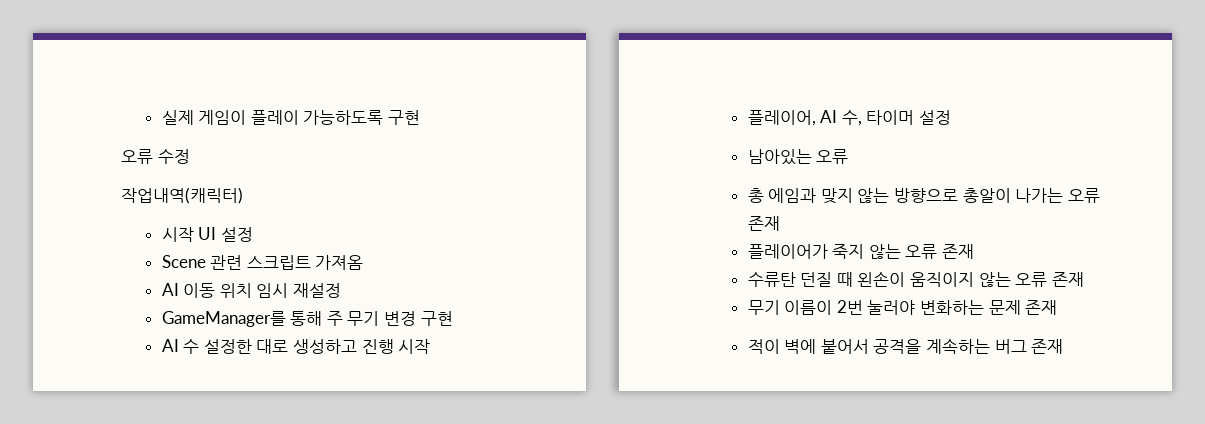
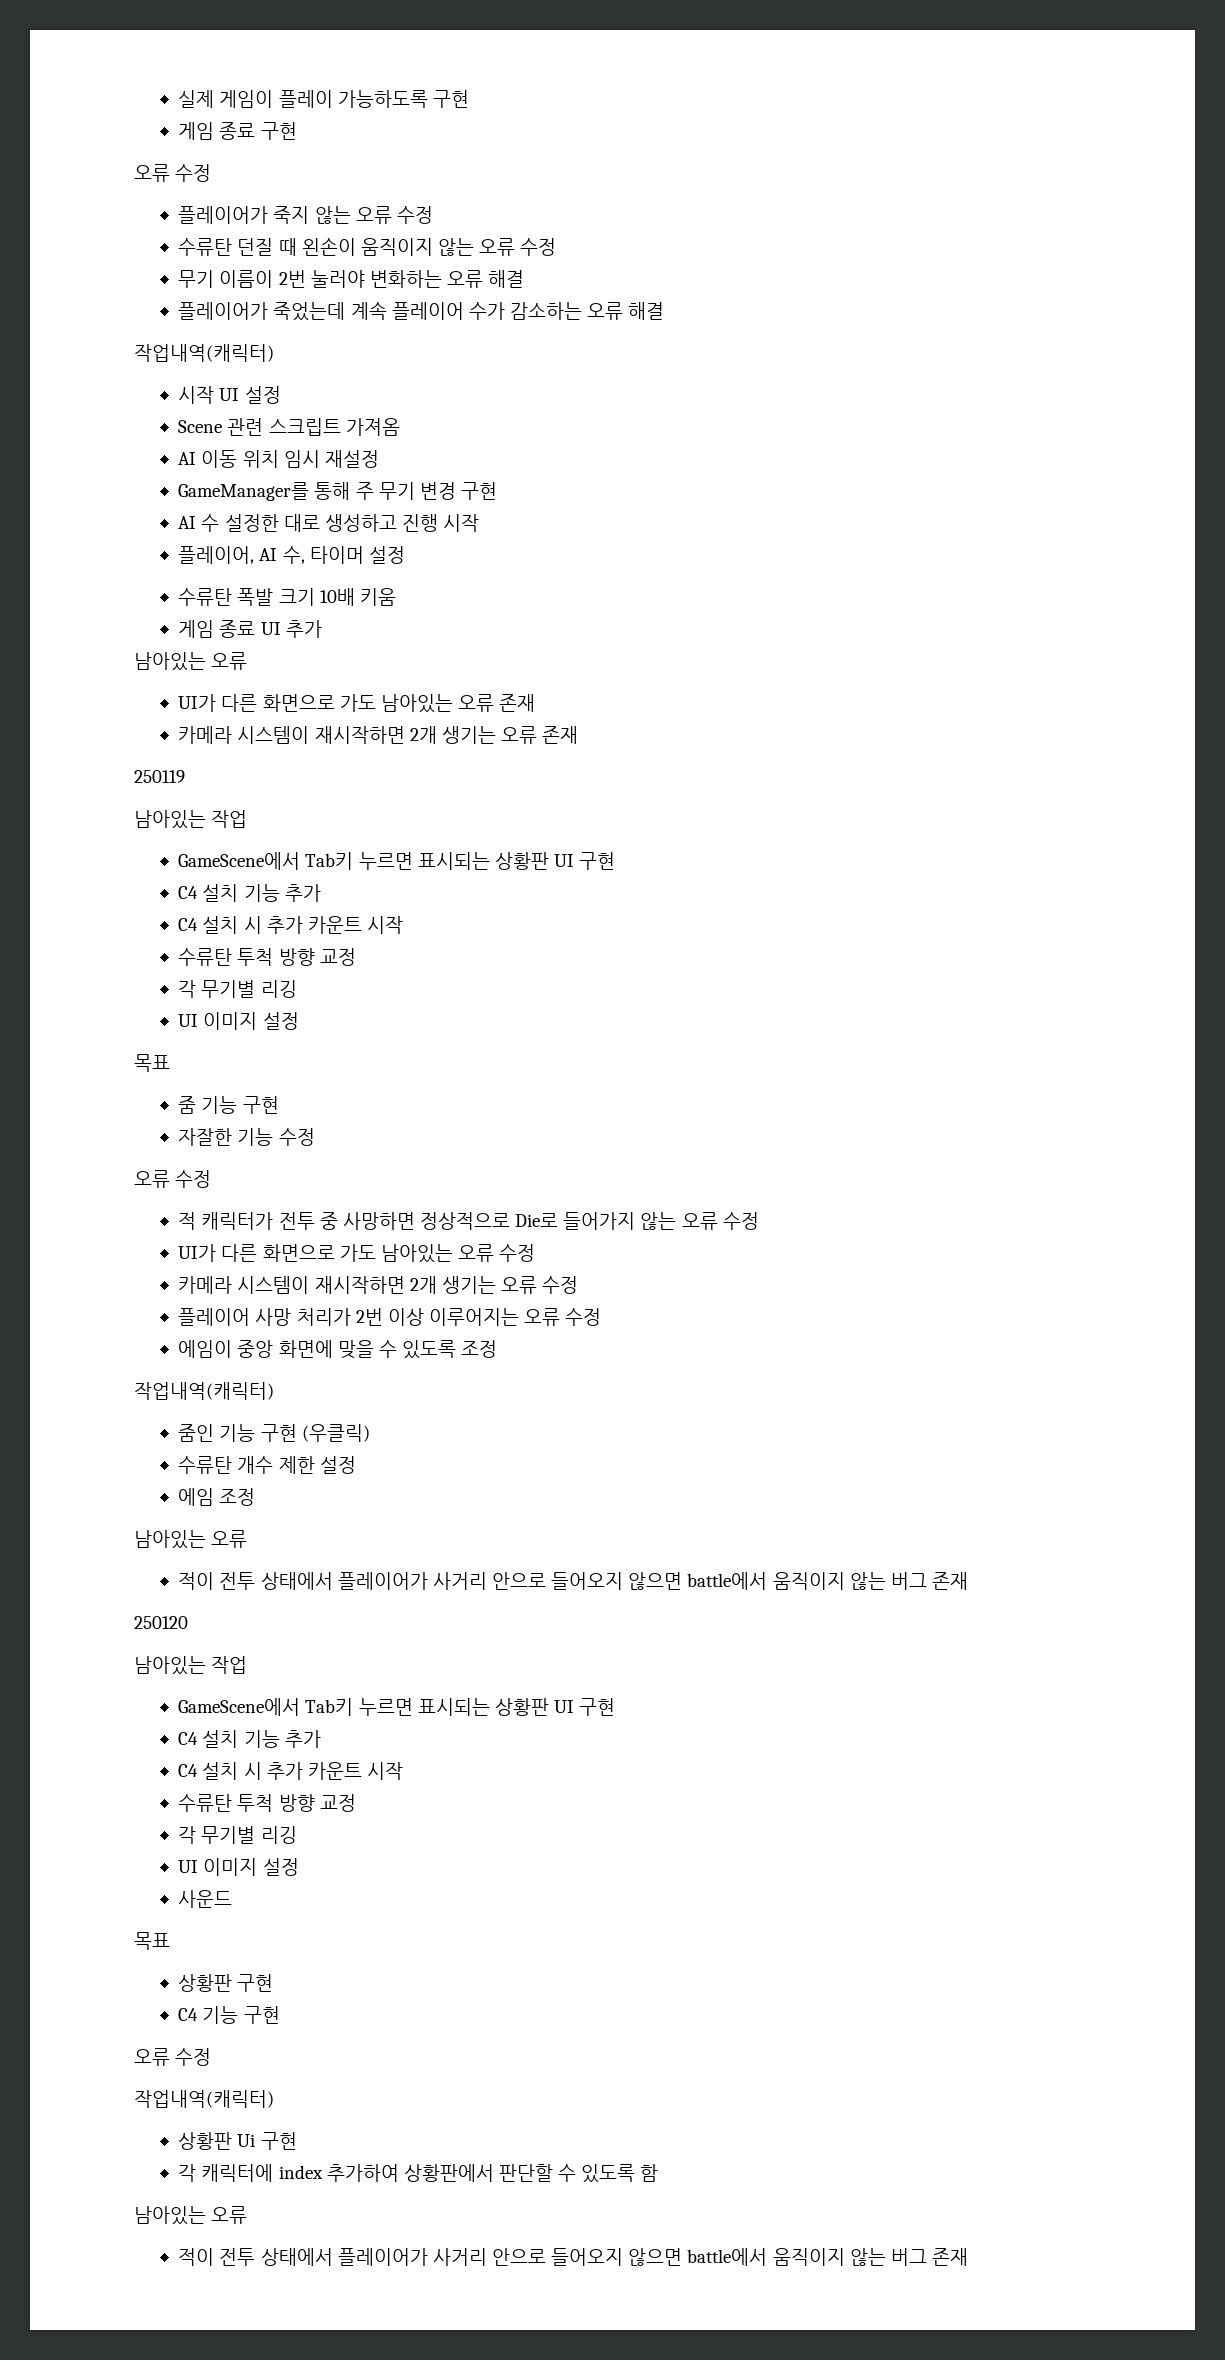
+ 게임 종료 구현
  오류 수정
+ 플레이어가 죽지 않는 오류 수정
+ 수류탄 던질 때 왼손이 움직이지 않는 오류 수정
+ 무기 이름이 2번 눌러야 변화하는 오류 해결
+ 플레이어가 죽었는데 계속 플레이어 수가 감소하는 오류 해결
+ 수류탄 폭발 크기 10배 키움
+ 게임 종료 UI 추가
  남아있는 오류
- 총 에임과 맞지 않는 방향으로 총알이 나가는 오류 존재
- 플레이어가 죽지 않는 오류 존재
- 수류탄 던질 때 왼손이 움직이지 않는 오류 존재
- 무기 이름이 2번 눌러야 변화하는 문제 존재
- 적이 벽에 붙어서 공격을 계속하는 버그 존재
+ UI가 다른 화면으로 가도 남아있는 오류 존재
+ 카메라 시스템이 재시작하면 2개 생기는 오류 존재
+ 250119
+ 남아있는 작업
+ GameScene에서 Tab키 누르면 표시되는 상황판 UI 구현
+ C4 설치 기능 추가
+ C4 설치 시 추가 카운트 시작
+ 수류탄 투척 방향 교정
+ 각 무기별 리깅
+ UI 이미지 설정
+ 목표
+ 줌 기능 구현
+ 자잘한 기능 수정
+ 오류 수정
+ 적 캐릭터가 전투 중 사망하면 정상적으로 Die로 들어가지 않는 오류 수정
+ UI가 다른 화면으로 가도 남아있는 오류 수정
+ 카메라 시스템이 재시작하면 2개 생기는 오류 수정
+ 플레이어 사망 처리가 2번 이상 이루어지는 오류 수정
+ 에임이 중앙 화면에 맞을 수 있도록 조정
+ 작업내역(캐릭터)
+ 줌인 기능 구현 (우클릭)
+ 수류탄 개수 제한 설정
+ 에임 조정
+ 남아있는 오류
+ 적이 전투 상태에서 플레이어가 사거리 안으로 들어오지 않으면 battle에서 움직이지 않는 버그 존재
+ 250120
+ 남아있는 작업
+ GameScene에서 Tab키 누르면 표시되는 상황판 UI 구현
+ C4 설치 기능 추가
+ C4 설치 시 추가 카운트 시작
+ 수류탄 투척 방향 교정
+ 각 무기별 리깅
+ UI 이미지 설정
+ 사운드
+ 목표
+ 상황판 구현
+ C4 기능 구현
+ 오류 수정
+ 작업내역(캐릭터)
+ 상황판 Ui 구현
+ 각 캐릭터에 index 추가하여 상황판에서 판단할 수 있도록 함
+ 남아있는 오류
+ 적이 전투 상태에서 플레이어가 사거리 안으로 들어오지 않으면 battle에서 움직이지 않는 버그 존재

